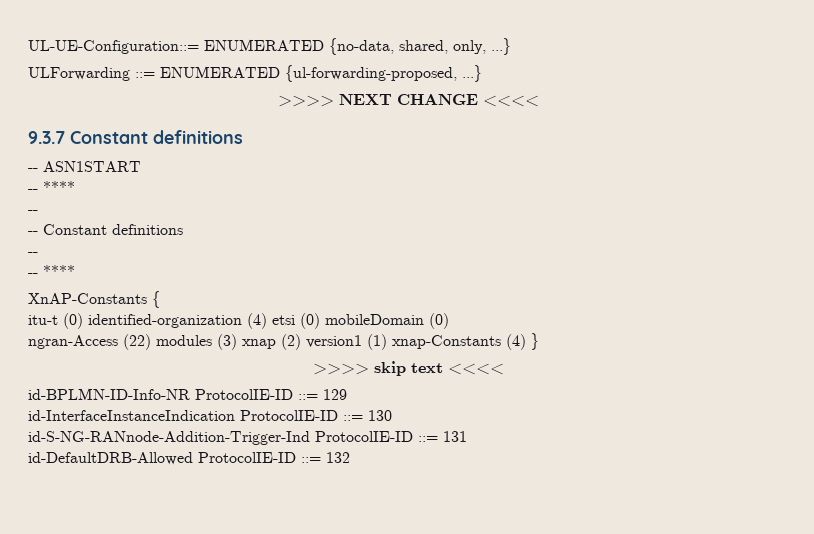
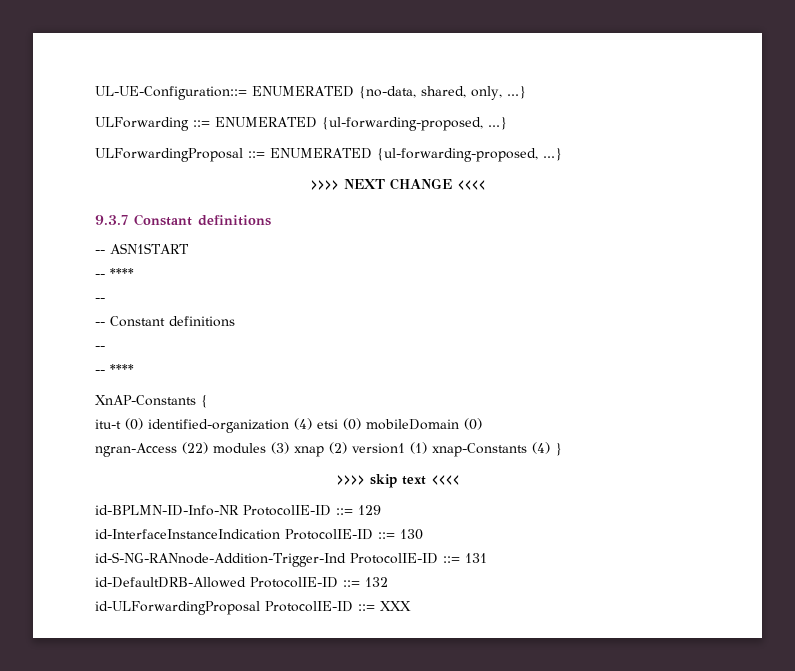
+ ULForwardingProposal ::= ENUMERATED {ul-forwarding-proposed, ...}
+ id-ULForwardingProposal ProtocolIE-ID ::= XXX

